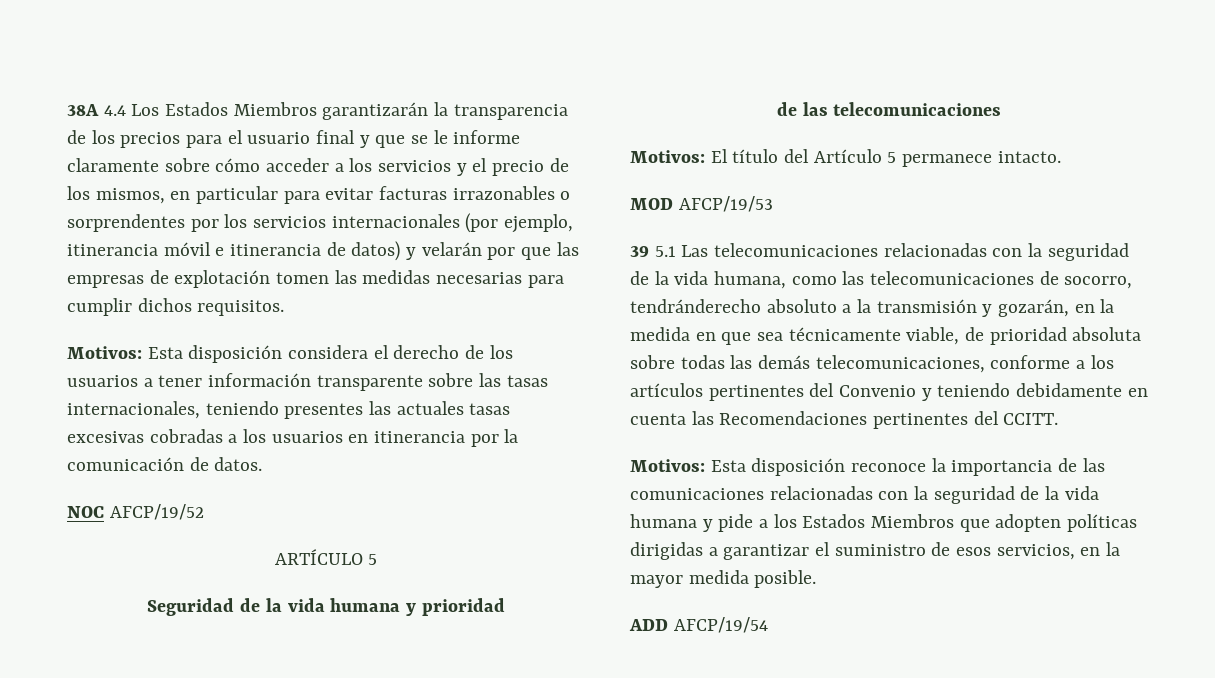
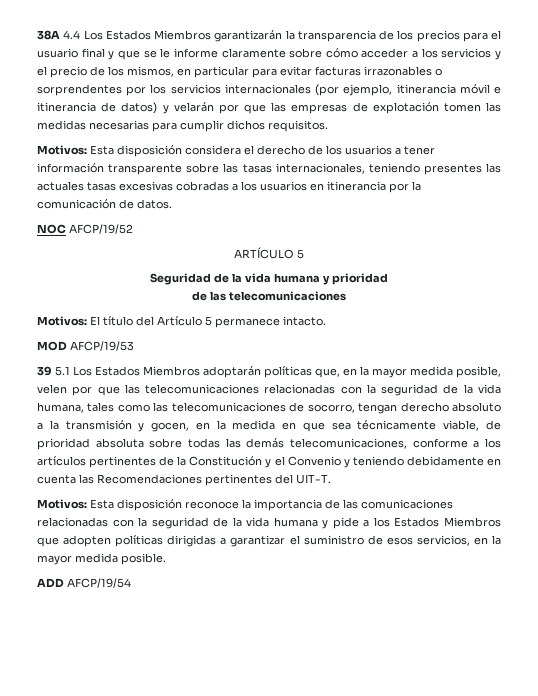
- 39 5.1 Las telecomunicaciones relacionadas con la seguridad de la vida humana, como las telecomunicaciones de socorro, tendránderecho absoluto a la transmisión y gozarán, en la medida en que sea técnicamente viable, de prioridad absoluta sobre todas las demás telecomunicaciones, conforme a los artículos pertinentes del Convenio y teniendo debidamente en cuenta las Recomendaciones pertinentes del CCITT.
+ 39 5.1 Los Estados Miembros adoptarán políticas que, en la mayor medida posible, velen por que las telecomunicaciones relacionadas con la seguridad de la vida humana, tales como las telecomunicaciones de socorro, tengan derecho absoluto a la transmisión y gocen, en la medida en que sea técnicamente viable, de prioridad absoluta sobre todas las demás telecomunicaciones, conforme a los artículos pertinentes de la Constitución y el Convenio y teniendo debidamente en cuenta las Recomendaciones pertinentes del UIT-T.

